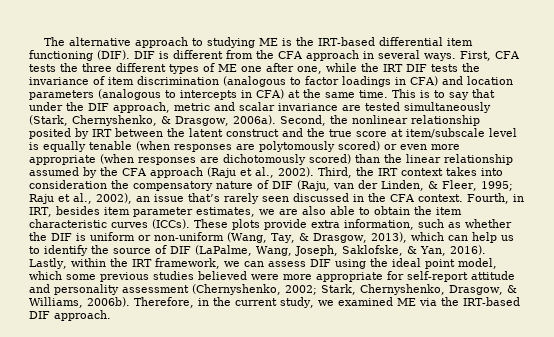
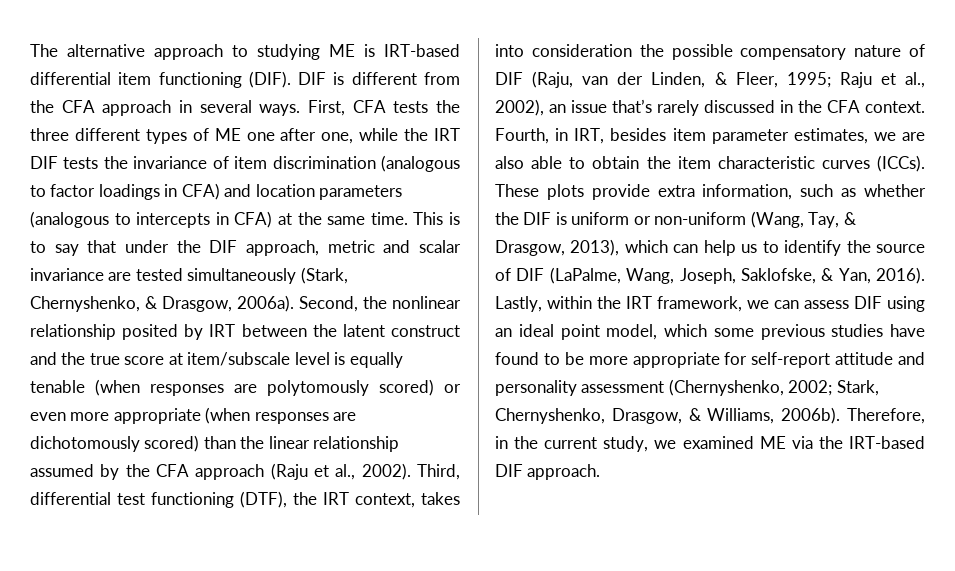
- The alternative approach to studying ME is the IRT-based differential item functioning (DIF).
+ The alternative approach to studying ME is IRT-based differential item functioning (DIF).
- Third, the IRT context takes into consideration the compensatory nature of DIF (Raju, van der Linden, & Fleer, 1995; Raju et al., 2002), an issue that’s rarely seen discussed in the CFA context.
+ Third, differential test functioning (DTF), the IRT context, takes into consideration the possible compensatory nature of DIF (Raju, van der Linden, & Fleer, 1995; Raju et al., 2002), an issue that’s rarely discussed in the CFA context.
- Lastly, within the IRT framework, we can assess DIF using the ideal point model, which some previous studies believed were more appropriate for self-report attitude and personality assessment (Chernyshenko, 2002; Stark, Chernyshenko, Drasgow, & Williams, 2006b).
+ Lastly, within the IRT framework, we can assess DIF using an ideal point model, which some previous studies have found to be more appropriate for self-report attitude and personality assessment (Chernyshenko, 2002; Stark, Chernyshenko, Drasgow, & Williams, 2006b).

